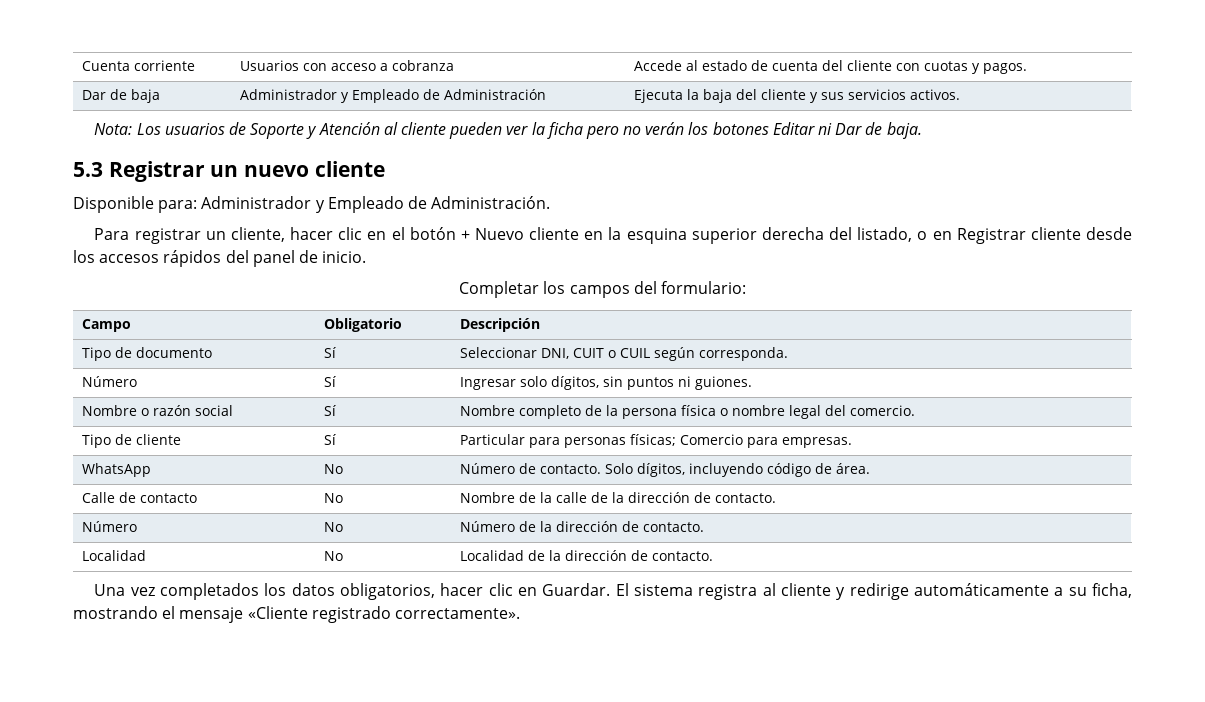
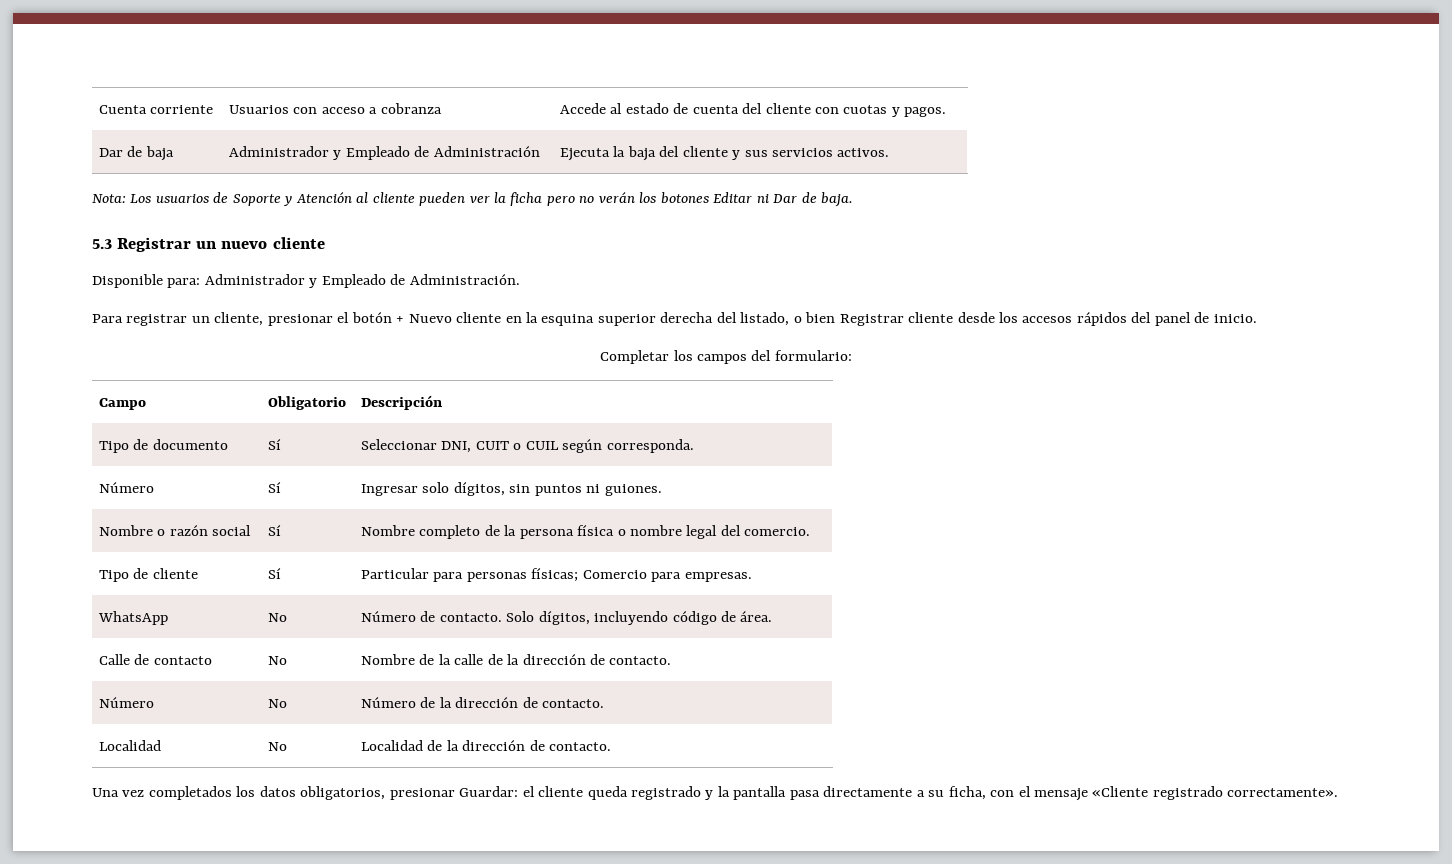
- Para registrar un cliente, hacer clic en el botón + Nuevo cliente en la esquina superior derecha del listado, o en Registrar cliente desde los accesos rápidos del panel de inicio.
+ Para registrar un cliente, presionar el botón + Nuevo cliente en la esquina superior derecha del listado, o bien Registrar cliente desde los accesos rápidos del panel de inicio.
- Una vez completados los datos obligatorios, hacer clic en Guardar. El sistema registra al cliente y redirige automáticamente a su ficha, mostrando el mensaje «Cliente registrado correctamente».
+ Una vez completados los datos obligatorios, presionar Guardar: el cliente queda registrado y la pantalla pasa directamente a su ficha, con el mensaje «Cliente registrado correctamente».

